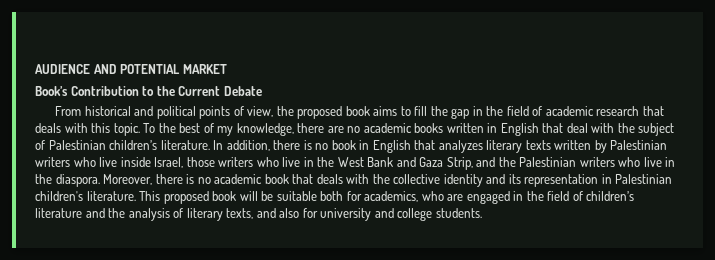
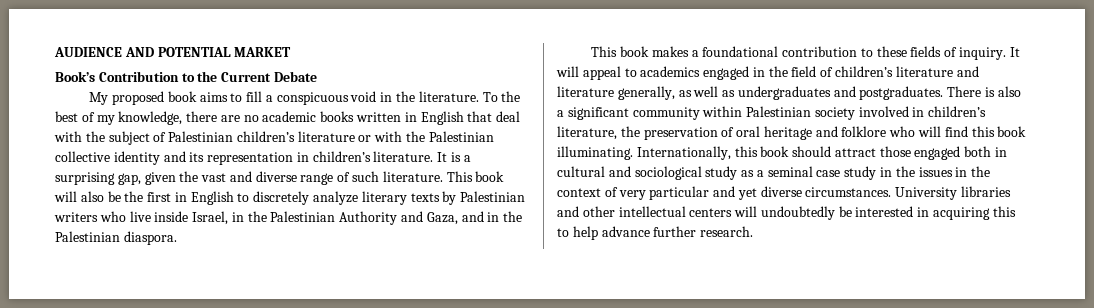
- From historical and political points of view, the proposed book aims to fill the gap in the field of academic research that deals with this topic.
+ My proposed book aims to fill a conspicuous void in the literature.
- To the best of my knowledge, there are no academic books written in English that deal with the subject of Palestinian children’s literature. In addition, there is no book in English that analyzes literary texts written by Palestinian writers who live inside Israel, those writers who live in the West Bank and Gaza Strip, and the Palestinian writers who live in the diaspora. Moreover, there is no academic book that deals with the collective identity and its representation in Palestinian children's literature. This proposed book will be suitable both for academics, who are engaged in the field of children’s literature and the analysis of literary texts, and also for university and college students.
+ To the best of my knowledge, there are no academic books written in English that deal with the subject of Palestinian children’s literature or with the Palestinian collective identity and its representation in children’s literature. It is a surprising gap, given the vast and diverse range of such literature. This book will also be the first in English to discretely analyze literary texts by Palestinian writers who live inside Israel, in the Palestinian Authority and Gaza, and in the Palestinian diaspora.
+ This book makes a foundational contribution to these fields of inquiry. It will appeal to academics engaged in the field of children’s literature and literature generally, as well as undergraduates and postgraduates. There is also a significant community within Palestinian society involved in children’s literature, the preservation of oral heritage and folklore who will find this book illuminating. Internationally, this book should attract those engaged both in cultural and sociological study as a seminal case study in the issues in the context of very particular and yet diverse circumstances. University libraries and other intellectual centers will undoubtedly be interested in acquiring this to help advance further research.

